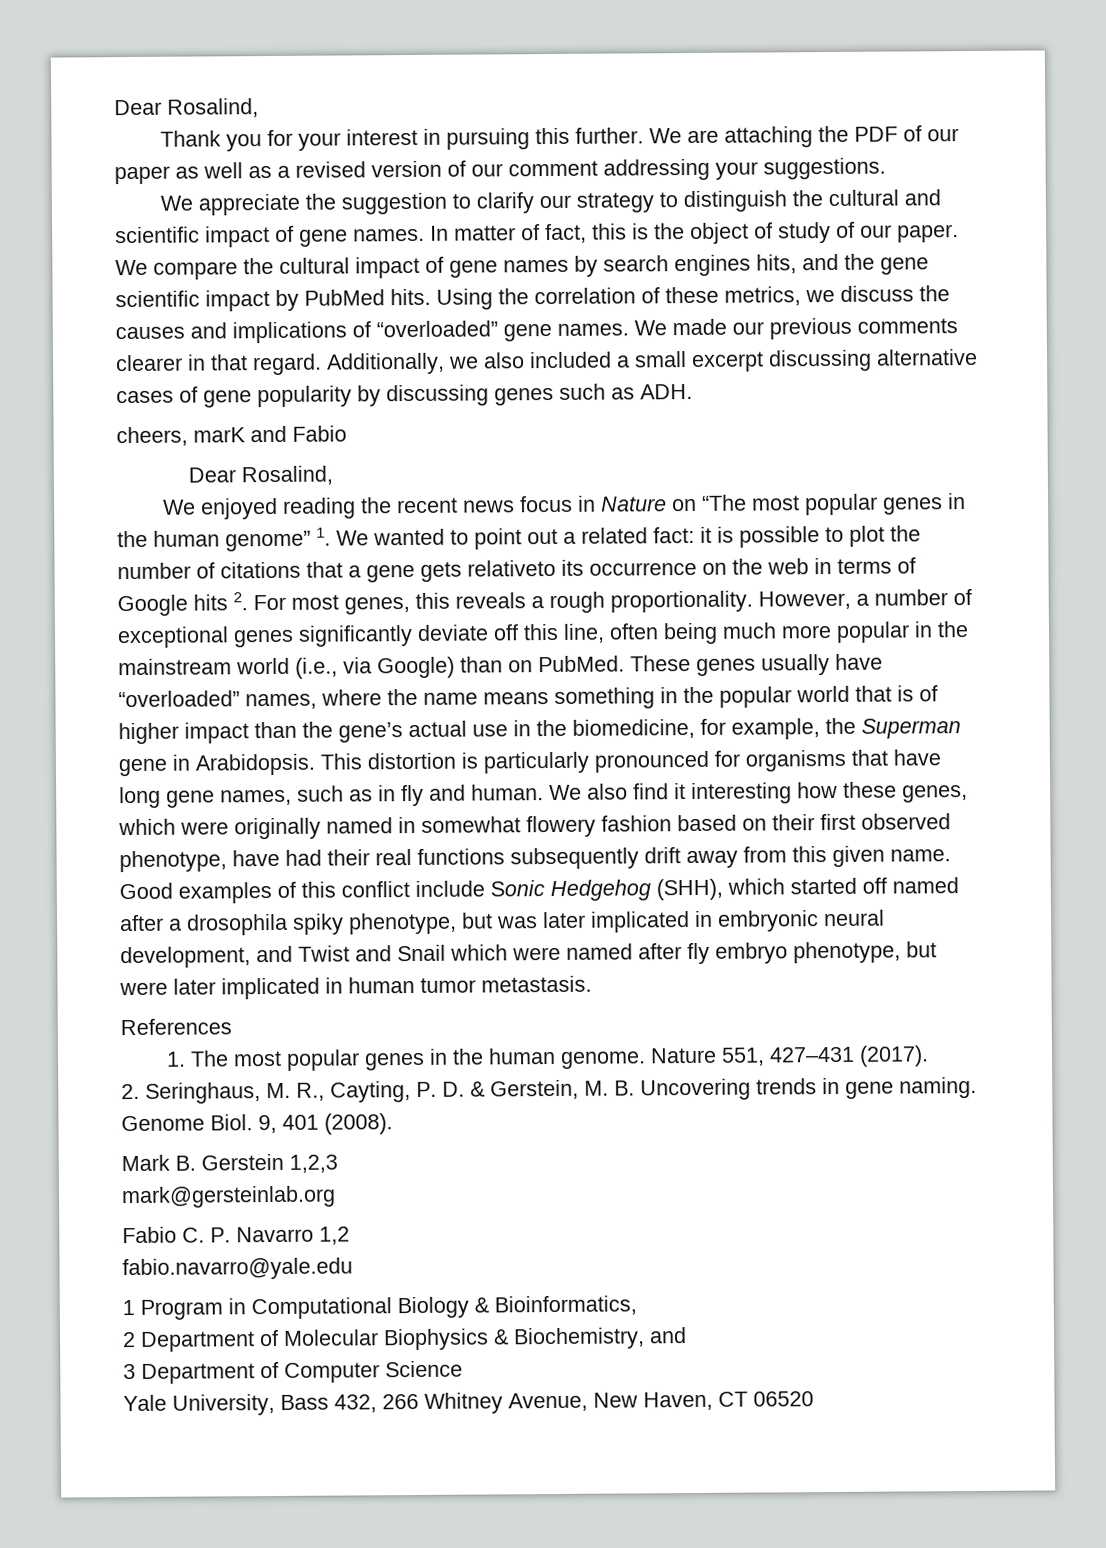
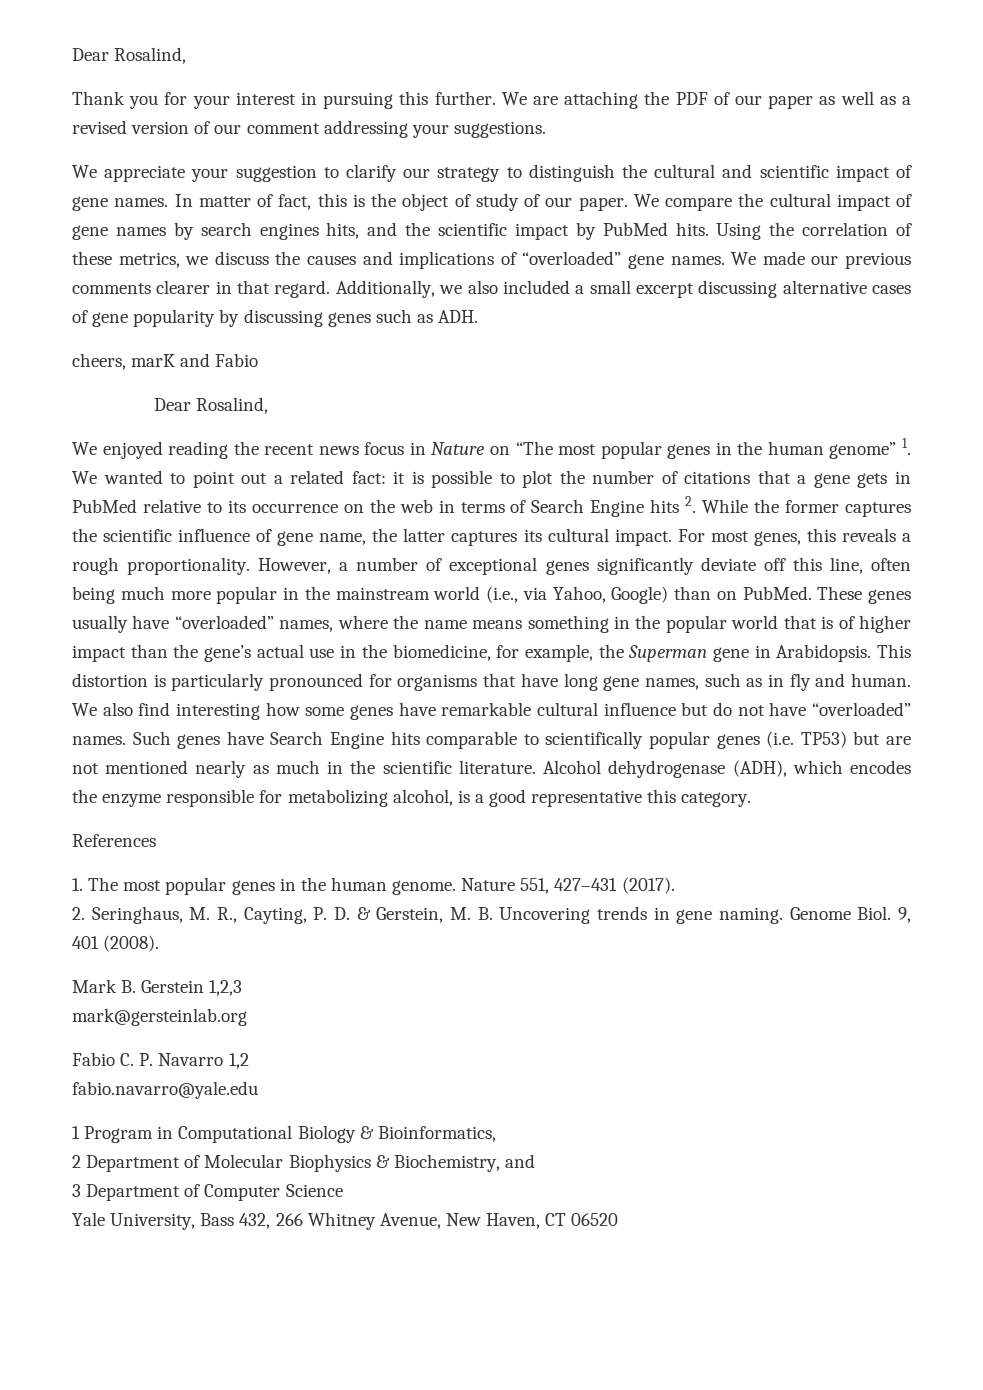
- We appreciate the suggestion to clarify our strategy to distinguish the cultural and scientific impact of gene names.
+ We appreciate your suggestion to clarify our strategy to distinguish the cultural and scientific impact of gene names.
- We compare the cultural impact of gene names by search engines hits, and the gene scientific impact by PubMed hits.
+ We compare the cultural impact of gene names by search engines hits, and the scientific impact by PubMed hits.
- We enjoyed reading the recent news focus in Nature on “The most popular genes in the human genome” 1. We wanted to point out a related fact: it is possible to plot the number of citations that a gene gets relativeto its occurrence on the web in terms of Google hits 2. For most genes, this reveals a rough proportionality.
+ We enjoyed reading the recent news focus in Nature on “The most popular genes in the human genome” 1. We wanted to point out a related fact: it is possible to plot the number of citations that a gene gets in PubMed relative to its occurrence on the web in terms of Search Engine hits 2. While the former captures the scientific influence of gene name, the latter captures its cultural impact. For most genes, this reveals a rough proportionality.
- However, a number of exceptional genes significantly deviate off this line, often being much more popular in the mainstream world (i.e., via Google) than on PubMed.
+ However, a number of exceptional genes significantly deviate off this line, often being much more popular in the mainstream world (i.e., via Yahoo, Google) than on PubMed.
- We also find it interesting how these genes, which were originally named in somewhat flowery fashion based on their first observed phenotype, have had their real functions subsequently drift away from this given name. Good examples of this conflict include Sonic Hedgehog (SHH), which started off named after a drosophila spiky phenotype, but was later implicated in embryonic neural development, and Twist and Snail which were named after fly embryo phenotype, but were later implicated in human tumor metastasis.
+ We also find interesting how some genes have remarkable cultural influence but do not have “overloaded” names. Such genes have Search Engine hits comparable to scientifically popular genes (i.e. TP53) but are not mentioned nearly as much in the scientific literature. Alcohol dehydrogenase (ADH), which encodes the enzyme responsible for metabolizing alcohol, is a good representative this category.

